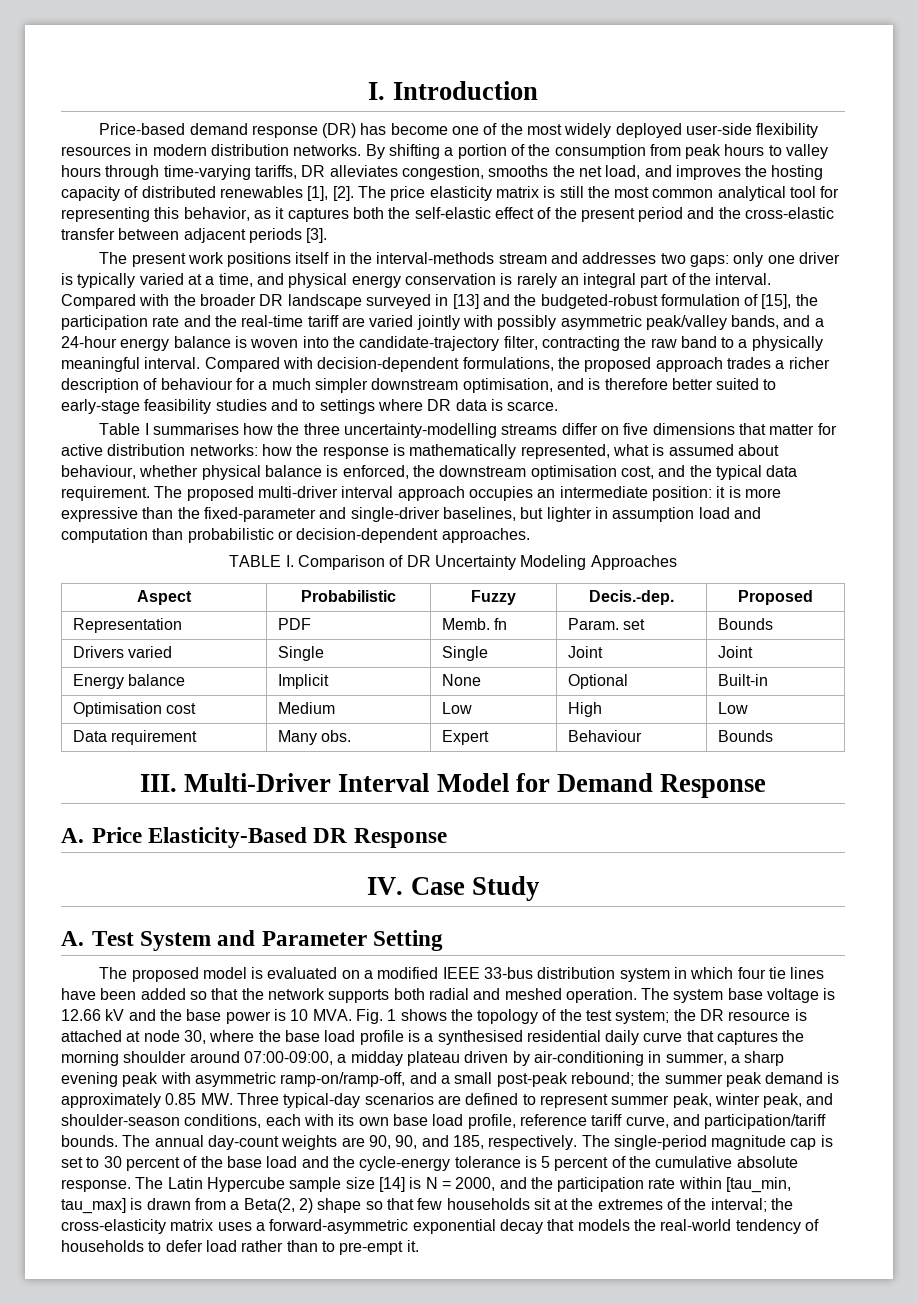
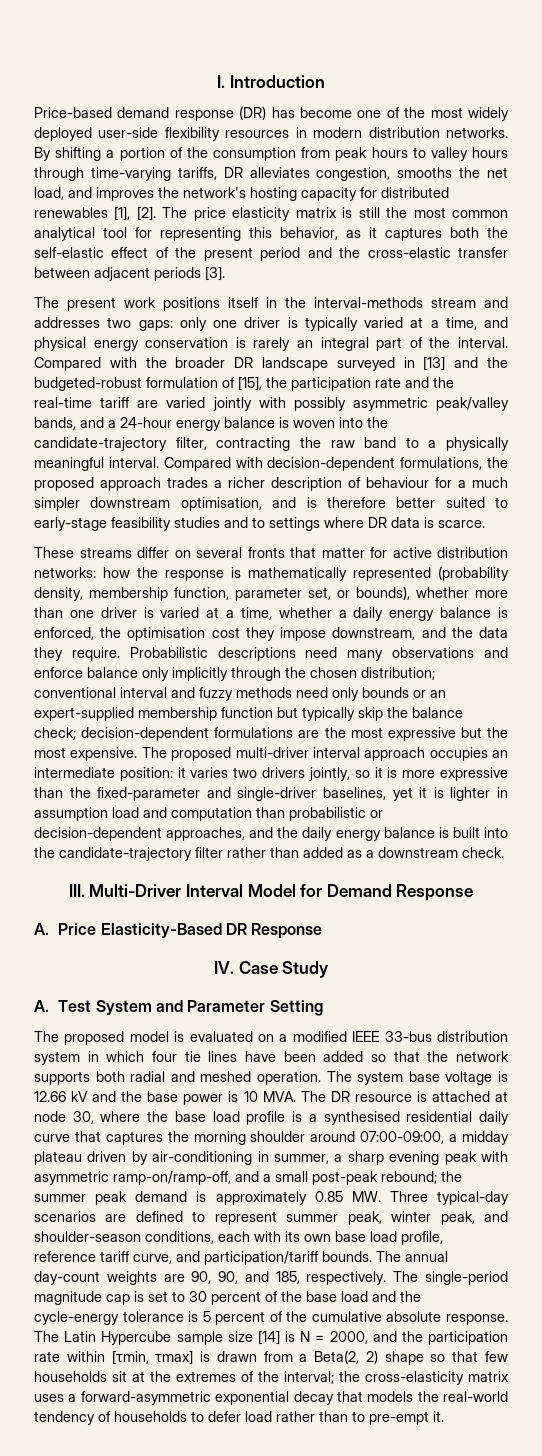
- By shifting a portion of the consumption from peak hours to valley hours through time-varying tariffs, DR alleviates congestion, smooths the net load, and improves the hosting capacity of distributed renewables [1], [2].
+ By shifting a portion of the consumption from peak hours to valley hours through time-varying tariffs, DR alleviates congestion, smooths the net load, and improves the network's hosting capacity for distributed renewables [1], [2].
- Table I summarises how the three uncertainty-modelling streams differ on five dimensions that matter for active distribution networks: how the response is mathematically represented, what is assumed about behaviour, whether physical balance is enforced, the downstream optimisation cost, and the typical data requirement.
+ These streams differ on several fronts that matter for active distribution networks: how the response is mathematically represented (probability density, membership function, parameter set, or bounds), whether more than one driver is varied at a time, whether a daily energy balance is enforced, the optimisation cost they impose downstream, and the data they require. Probabilistic descriptions need many observations and enforce balance only implicitly through the chosen distribution; conventional interval and fuzzy methods need only bounds or an expert-supplied membership function but typically skip the balance check; decision-dependent formulations are the most expressive but the most expensive.
- The proposed multi-driver interval approach occupies an intermediate position: it is more expressive than the fixed-parameter and single-driver baselines, but lighter in assumption load and computation than probabilistic or decision-dependent approaches.
- TABLE I. Comparison of DR Uncertainty Modeling Approaches
- Aspect | Probabilistic | Fuzzy | Decis.-dep. | Proposed
- Representation | PDF | Memb. fn | Param. set | Bounds
- Drivers varied | Single | Single | Joint | Joint
- Energy balance | Implicit | None | Optional | Built-in
- Optimisation cost | Medium | Low | High | Low
- Data requirement | Many obs. | Expert | Behaviour | Bounds
+ The proposed multi-driver interval approach occupies an intermediate position: it varies two drivers jointly, so it is more expressive than the fixed-parameter and single-driver baselines, yet it is lighter in assumption load and computation than probabilistic or decision-dependent approaches, and the daily energy balance is built into the candidate-trajectory filter rather than added as a downstream check.
- The system base voltage is 12.66 kV and the base power is 10 MVA. Fig. 1 shows the topology of the test system; the DR resource is attached at node 30, where the base load profile is a synthesised residential daily curve that captures the morning shoulder around 07:00-09:00, a midday plateau driven by air-conditioning in summer, a sharp evening peak with asymmetric ramp-on/ramp-off, and a small post-peak rebound;
+ The system base voltage is 12.66 kV and the base power is 10 MVA. The DR resource is attached at node 30, where the base load profile is a synthesised residential daily curve that captures the morning shoulder around 07:00-09:00, a midday plateau driven by air-conditioning in summer, a sharp evening peak with asymmetric ramp-on/ramp-off, and a small post-peak rebound;
- The Latin Hypercube sample size [14] is N = 2000, and the participation rate within [tau_min, tau_max] is drawn from a Beta(2, 2) shape so that few households sit at the extremes of the interval; the cross-elasticity matrix uses a forward-asymmetric exponential decay that models the real-world tendency of households to defer load rather than to pre-empt it.
+ The Latin Hypercube sample size [14] is N = 2000, and the participation rate within [τmin, τmax] is drawn from a Beta(2, 2) shape so that few households sit at the extremes of the interval; the cross-elasticity matrix uses a forward-asymmetric exponential decay that models the real-world tendency of households to defer load rather than to pre-empt it.

